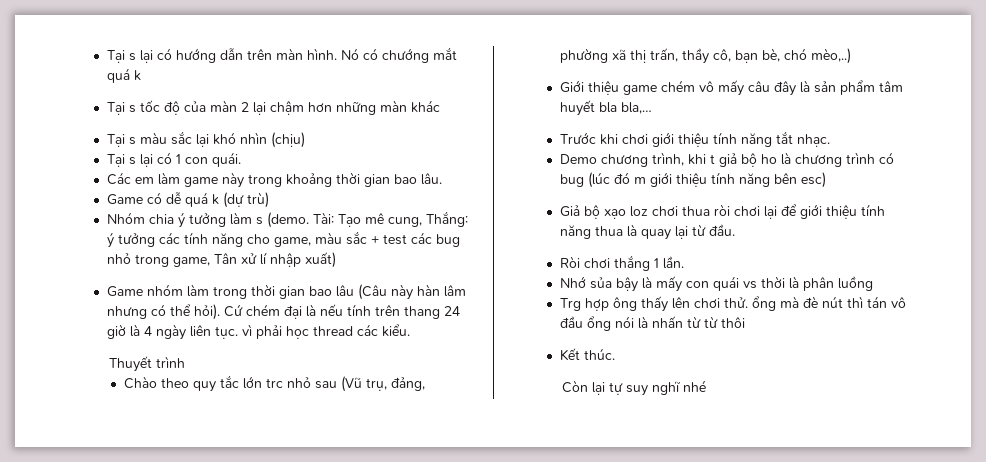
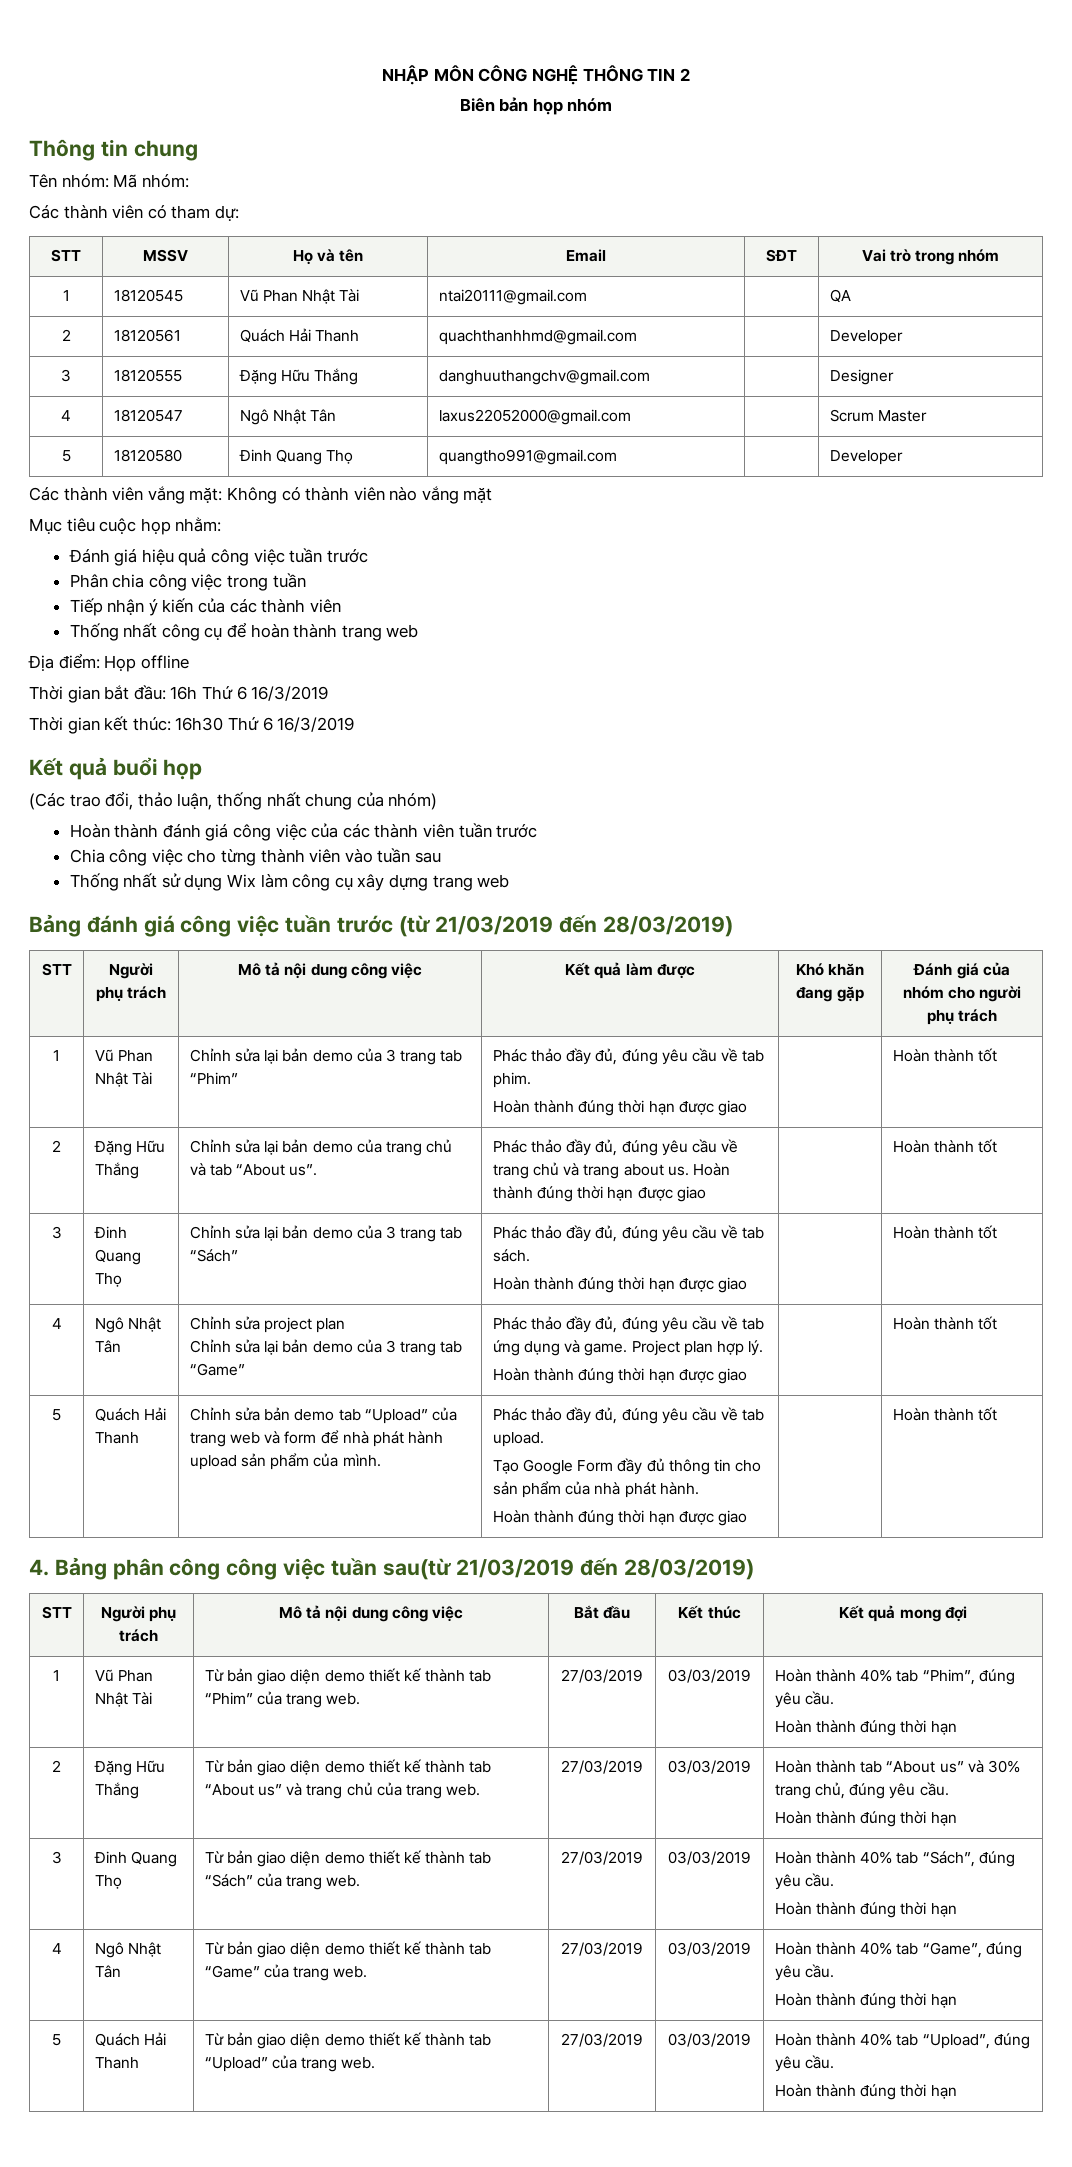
- Tại s lại có hướng dẫn trên màn hình. Nó có chướng mắt quá k
- Tại s tốc độ của màn 2 lại chậm hơn những màn khác
- Tại s màu sắc lại khó nhìn (chịu)
- Tại s lại có 1 con quái.
- Các em làm game này trong khoảng thời gian bao lâu.
- Game có dễ quá k (dự trù)
- Nhóm chia ý tưởng làm s (demo. Tài: Tạo mê cung, Thắng: ý tưởng các tính năng cho game, màu sắc + test các bug nhỏ trong game, Tân xử lí nhập xuất)
- Game nhóm làm trong thời gian bao lâu (Câu này hàn lâm nhưng có thể hỏi). Cứ chém đại là nếu tính trên thang 24 giờ là 4 ngày liên tục. vì phải học thread các kiểu.
- Thuyết trình
- Chào theo quy tắc lớn trc nhỏ sau (Vũ trụ, đảng, phường xã thị trấn, thầy cô, bạn bè, chó mèo,..)
- Giới thiệu game chém vô mấy câu đây là sản phẩm tâm huyết bla bla,…
- Trước khi chơi giới thiệu tính năng tắt nhạc.
- Demo chương trình, khi t giả bộ ho là chương trình có bug (lúc đó m giới thiệu tính năng bên esc)
- Giả bộ xạo loz chơi thua ròi chơi lại để giới thiệu tính năng thua là quay lại từ đầu.
- Ròi chơi thắng 1 lần.
- Nhớ sủa bậy là mấy con quái vs thời là phân luồng
- Trg hợp ông thấy lên chơi thử. ổng mà đè nút thì tán vô đầu ổng nói là nhấn từ từ thôi
- Kết thúc.
- Còn lại tự suy nghĩ nhé
+ NHẬP MÔN CÔNG NGHỆ THÔNG TIN 2
+ Biên bản họp nhóm
+ Thông tin chung
+ Tên nhóm: Mã nhóm:
+ Các thành viên có tham dự:
+ STT | MSSV | Họ và tên | Email | SĐT | Vai trò trong nhóm
+ 1 | 18120545 | Vũ Phan Nhật Tài | ntai20111@gmail.com | | QA
+ 2 | 18120561 | Quách Hải Thanh | quachthanhhmd@gmail.com | | Developer
+ 3 | 18120555 | Đặng Hữu Thắng | danghuuthangchv@gmail.com | | Designer
+ 4 | 18120547 | Ngô Nhật Tân | laxus22052000@gmail.com | | Scrum Master
+ 5 | 18120580 | Đinh Quang Thọ | quangtho991@gmail.com | | Developer
+ Các thành viên vắng mặt: Không có thành viên nào vắng mặt
+ Mục tiêu cuộc họp nhằm:
+ Đánh giá hiệu quả công việc tuần trước
+ Phân chia công việc trong tuần
+ Tiếp nhận ý kiến của các thành viên
+ Thống nhất công cụ để hoàn thành trang web
+ Địa điểm: Họp offline
+ Thời gian bắt đầu: 16h Thứ 6 16/3/2019
+ Thời gian kết thúc: 16h30 Thứ 6 16/3/2019
+ Kết quả buổi họp
+ (Các trao đổi, thảo luận, thống nhất chung của nhóm)
+ Hoàn thành đánh giá công việc của các thành viên tuần trước
+ Chia công việc cho từng thành viên vào tuần sau
+ Thống nhất sử dụng Wix làm công cụ xây dựng trang web
+ Bảng đánh giá công việc tuần trước (từ 21/03/2019 đến 28/03/2019)
+ STT | Người phụ trách | Mô tả nội dung công việc | Kết quả làm được | Khó khăn đang gặp | Đánh giá của nhóm cho người phụ trách
+ 1 | Vũ Phan Nhật Tài | Chỉnh sửa lại bản demo của 3 trang tab “Phim” | Phác thảo đầy đủ, đúng yêu cầu về tab phim.
+ Hoàn thành đúng thời hạn được giao | | Hoàn thành tốt
+ 2 | Đặng Hữu Thắng | Chỉnh sửa lại bản demo của trang chủ và tab “About us”. | Phác thảo đầy đủ, đúng yêu cầu về trang chủ và trang about us. Hoàn thành đúng thời hạn được giao | | Hoàn thành tốt
+ 3 | Đinh Quang Thọ | Chỉnh sửa lại bản demo của 3 trang tab “Sách” | Phác thảo đầy đủ, đúng yêu cầu về tab sách.
+ Hoàn thành đúng thời hạn được giao | | Hoàn thành tốt
+ 4 | Ngô Nhật Tân | Chỉnh sửa project plan
+ Chỉnh sửa lại bản demo của 3 trang tab “Game” | Phác thảo đầy đủ, đúng yêu cầu về tab ứng dụng và game. Project plan hợp lý.
+ Hoàn thành đúng thời hạn được giao | | Hoàn thành tốt
+ 5 | Quách Hải Thanh | Chỉnh sửa bản demo tab “Upload” của trang web và form để nhà phát hành upload sản phẩm của mình. | Phác thảo đầy đủ, đúng yêu cầu về tab upload.
+ Tạo Google Form đầy đủ thông tin cho sản phẩm của nhà phát hành.
+ Hoàn thành đúng thời hạn được giao | | Hoàn thành tốt
+ 4. Bảng phân công công việc tuần sau(từ 21/03/2019 đến 28/03/2019)
+ STT | Người phụ trách | Mô tả nội dung công việc | Bắt đầu | Kết thúc | Kết quả mong đợi
+ 1 | Vũ Phan Nhật Tài | Từ bản giao diện demo thiết kế thành tab “Phim” của trang web. | 27/03/2019 | 03/03/2019 | Hoàn thành 40% tab “Phim”, đúng yêu cầu.
+ Hoàn thành đúng thời hạn
+ 2 | Đặng Hữu Thắng | Từ bản giao diện demo thiết kế thành tab “About us” và trang chủ của trang web. | 27/03/2019 | 03/03/2019 | Hoàn thành tab “About us” và 30% trang chủ, đúng yêu cầu.
+ Hoàn thành đúng thời hạn
+ 3 | Đinh Quang Thọ | Từ bản giao diện demo thiết kế thành tab “Sách” của trang web. | 27/03/2019 | 03/03/2019 | Hoàn thành 40% tab “Sách”, đúng yêu cầu.
+ Hoàn thành đúng thời hạn
+ 4 | Ngô Nhật Tân | Từ bản giao diện demo thiết kế thành tab “Game” của trang web. | 27/03/2019 | 03/03/2019 | Hoàn thành 40% tab “Game”, đúng yêu cầu.
+ Hoàn thành đúng thời hạn
+ 5 | Quách Hải Thanh | Từ bản giao diện demo thiết kế thành tab “Upload” của trang web. | 27/03/2019 | 03/03/2019 | Hoàn thành 40% tab “Upload”, đúng yêu cầu.
+ Hoàn thành đúng thời hạn

